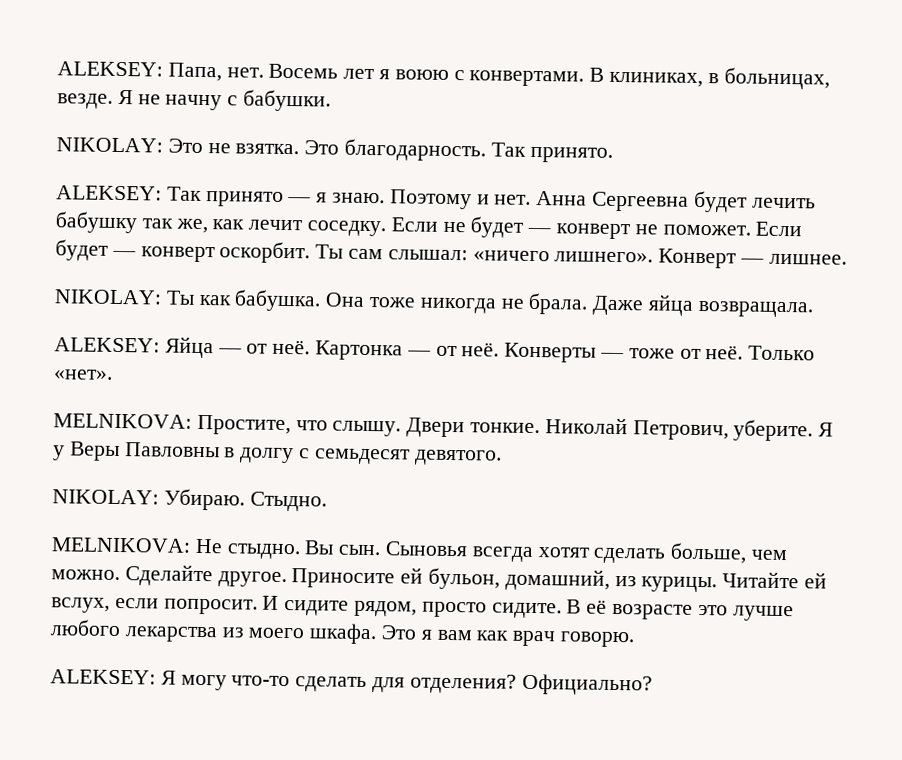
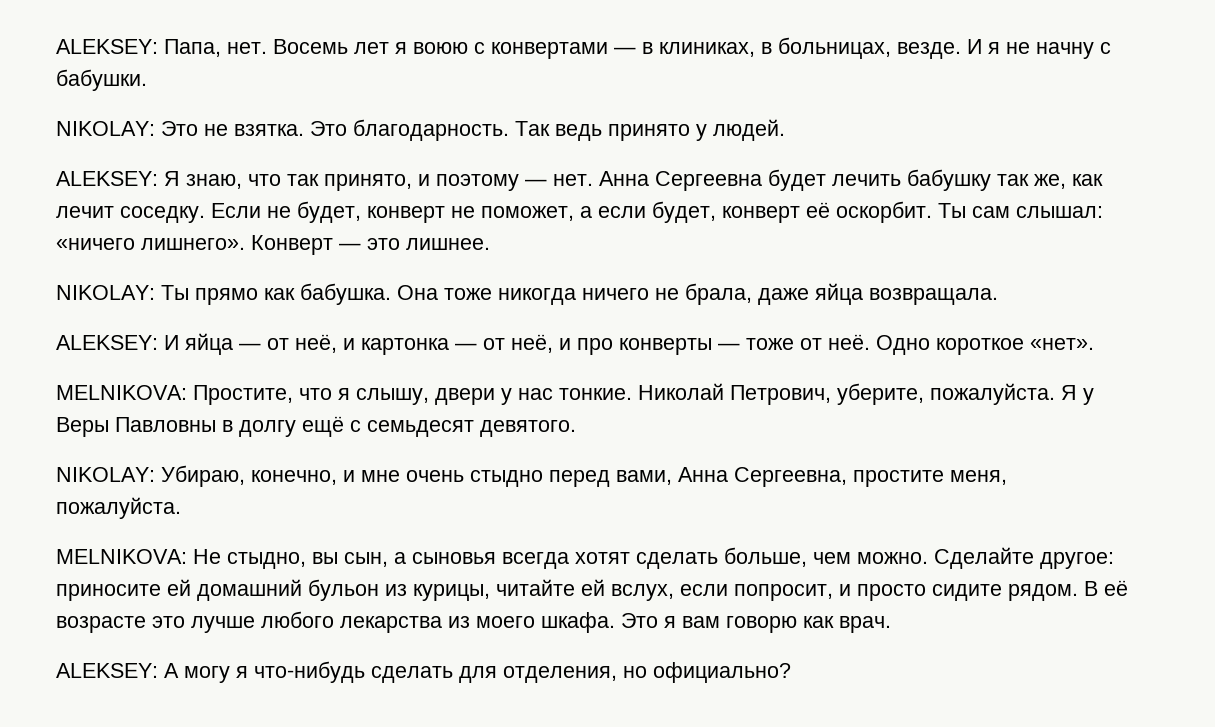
- Восемь лет я воюю с конвертами. В клиниках, в больницах, везде.
+ Восемь лет я воюю с конвертами — в клиниках, в больницах, везде.
- Я не начну с бабушки.
+ И я не начну с бабушки.
- Так принято.
- ALEKSEY: Так принято — я знаю. Поэтому и нет.
+ Так ведь принято у людей.
+ ALEKSEY: Я знаю, что так принято, и поэтому — нет.
- Если не будет — конверт не поможет. Если будет — конверт оскорбит.
+ Если не будет, конверт не поможет, а если будет, конверт её оскорбит.
- Конверт — лишнее.
+ Конверт — это лишнее.
- NIKOLAY: Ты как бабушка.
+ NIKOLAY: Ты прямо как бабушка.
- Она тоже никогда не брала. Даже яйца возвращала.
+ Она тоже никогда ничего не брала, даже яйца возвращала.
- ALEKSEY: Яйца — от неё. Картонка — от неё. Конверты — тоже от неё.
+ ALEKSEY: И яйца — от неё, и картонка — от неё, и про конверты — тоже от неё.
- Только «нет».
+ Одно короткое «нет».
- MELNIKOVA: Простите, что слышу. Двери тонкие.
+ MELNIKOVA: Простите, что я слышу, двери у нас тонкие.
- Николай Петрович, уберите.
+ Николай Петрович, уберите, пожалуйста.
- Я у Веры Павловны в долгу с семьдесят девятого.
+ Я у Веры Павловны в долгу ещё с семьдесят девятого.
- NIKOLAY: Убираю. Стыдно.
- MELNIKOVA: Не стыдно. Вы сын. Сыновья всегда хотят сделать больше, чем можно.
+ NIKOLAY: Убираю, конечно, и мне очень стыдно перед вами, Анна Сергеевна, простите меня, пожалуйста.
+ MELNIKOVA: Не стыдно, вы сын, а сыновья всегда хотят сделать больше, чем можно.
- Сделайте другое. Приносите ей бульон, домашний, из курицы. Читайте ей вслух, если попросит. И сидите рядом, просто сидите.
+ Сделайте другое: приносите ей домашний бульон из курицы, читайте ей вслух, если попросит, и просто сидите рядом.
- Это я вам как врач говорю.
- ALEKSEY: Я могу что-то сделать для отделения? Официально?
+ Это я вам говорю как врач.
+ ALEKSEY: А могу я что-нибудь сделать для отделения, но официально?

